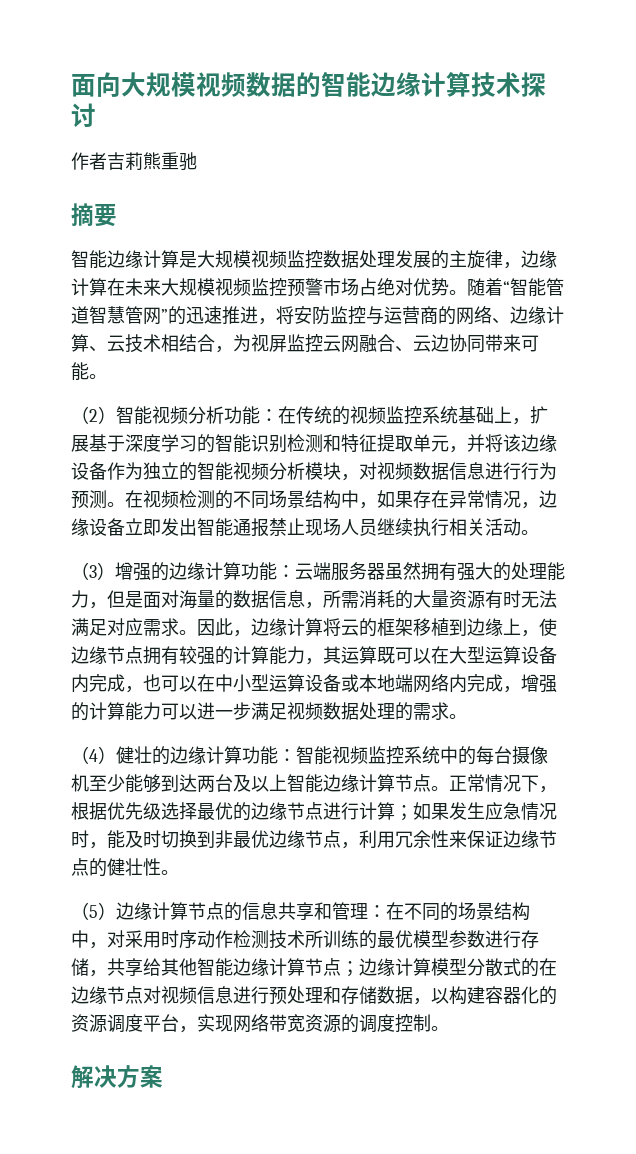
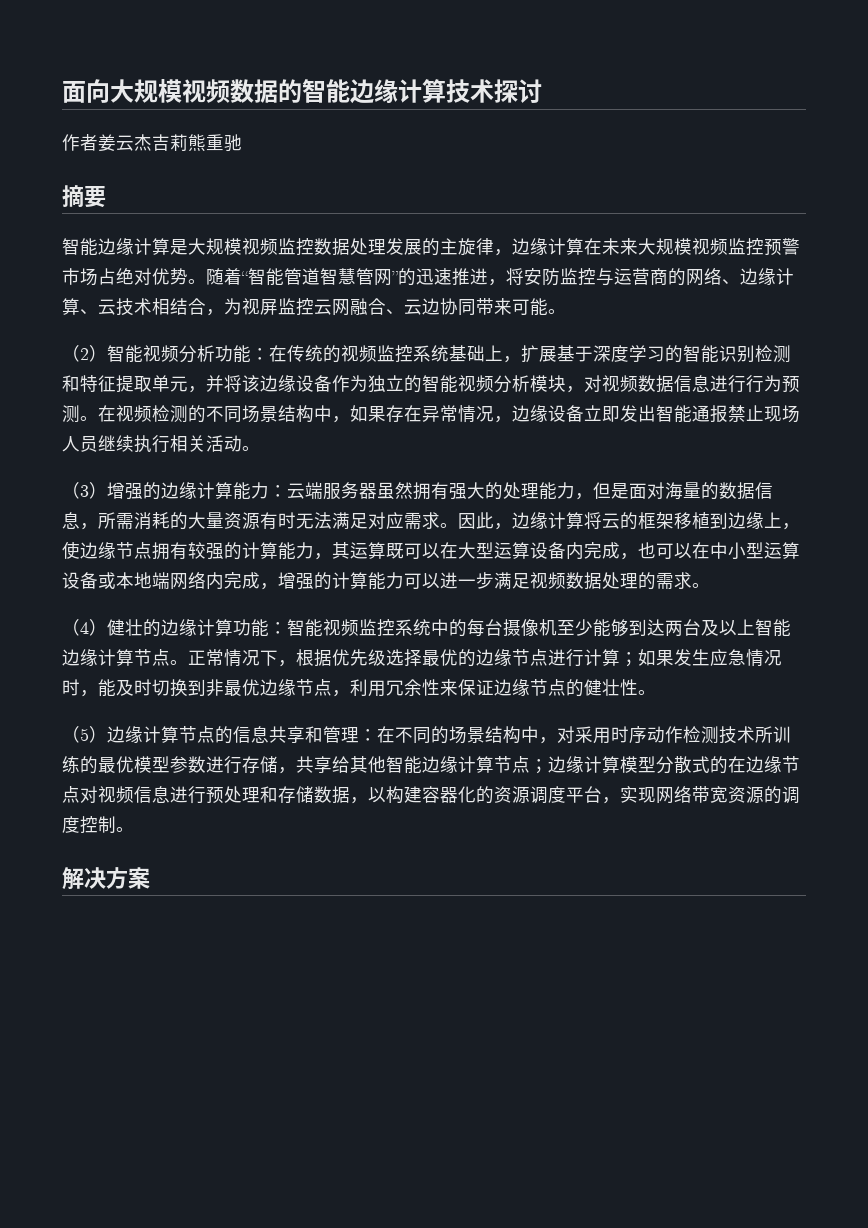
- 作者吉莉熊重驰
+ 作者姜云杰吉莉熊重驰
- （3）增强的边缘计算功能：云端服务器虽然拥有强大的处理能力，但是面对海量的数据信息，所需消耗的大量资源有时无法满足对应需求。
+ （3）增强的边缘计算能力：云端服务器虽然拥有强大的处理能力，但是面对海量的数据信息，所需消耗的大量资源有时无法满足对应需求。

